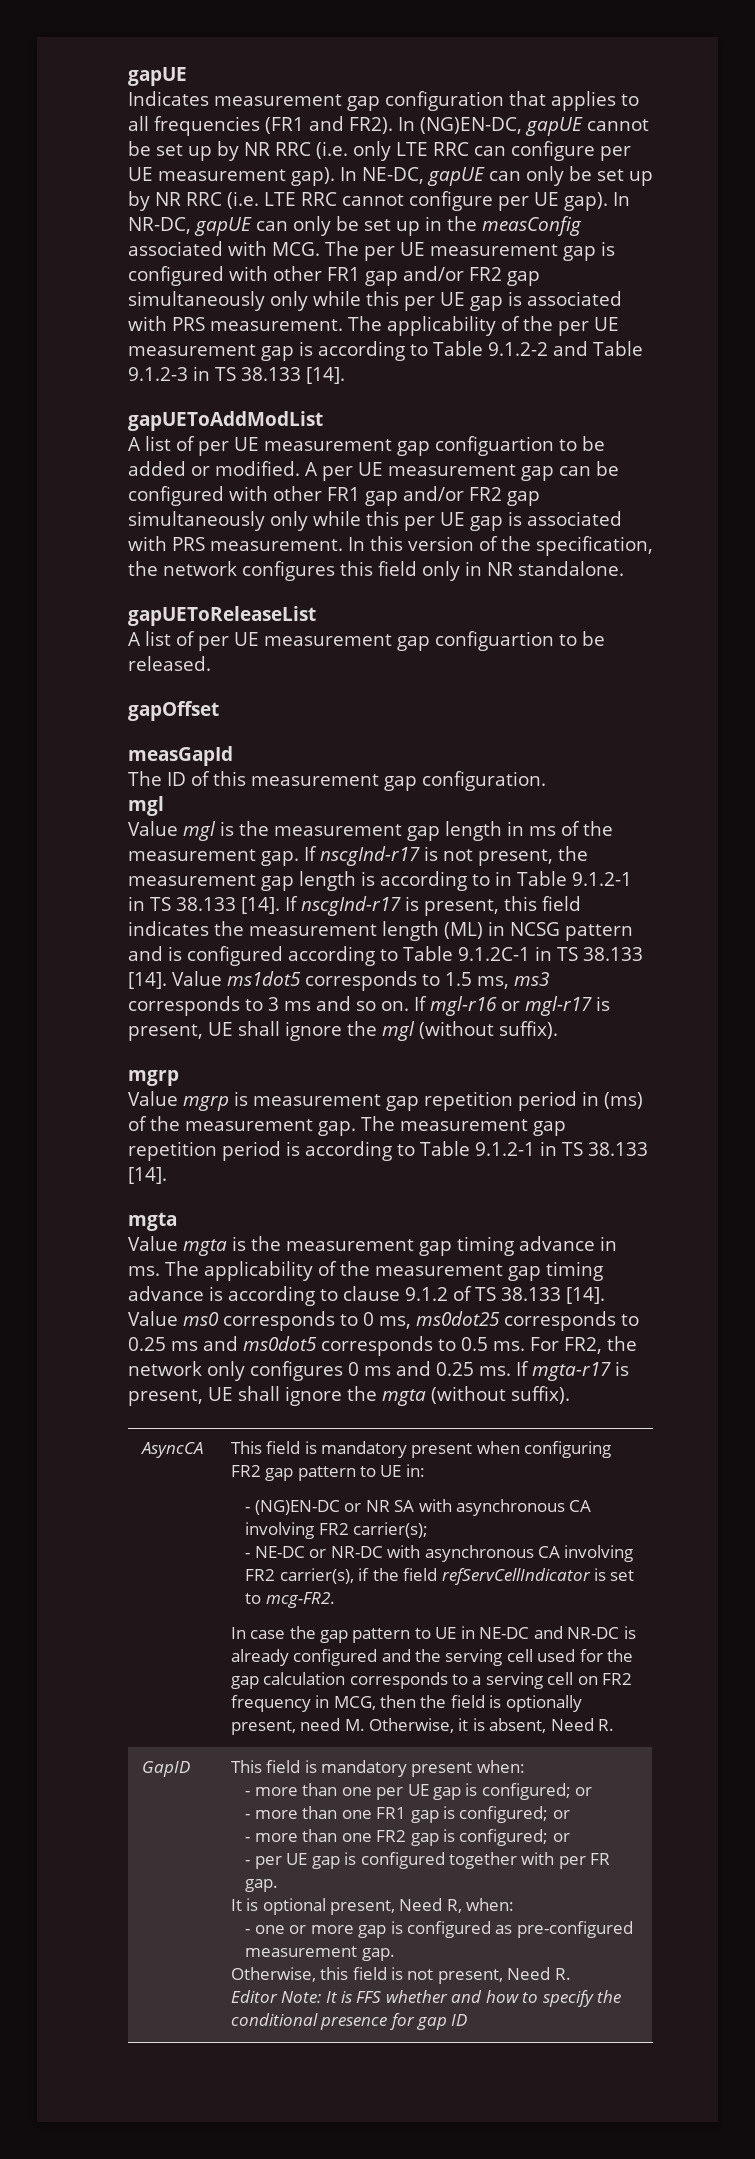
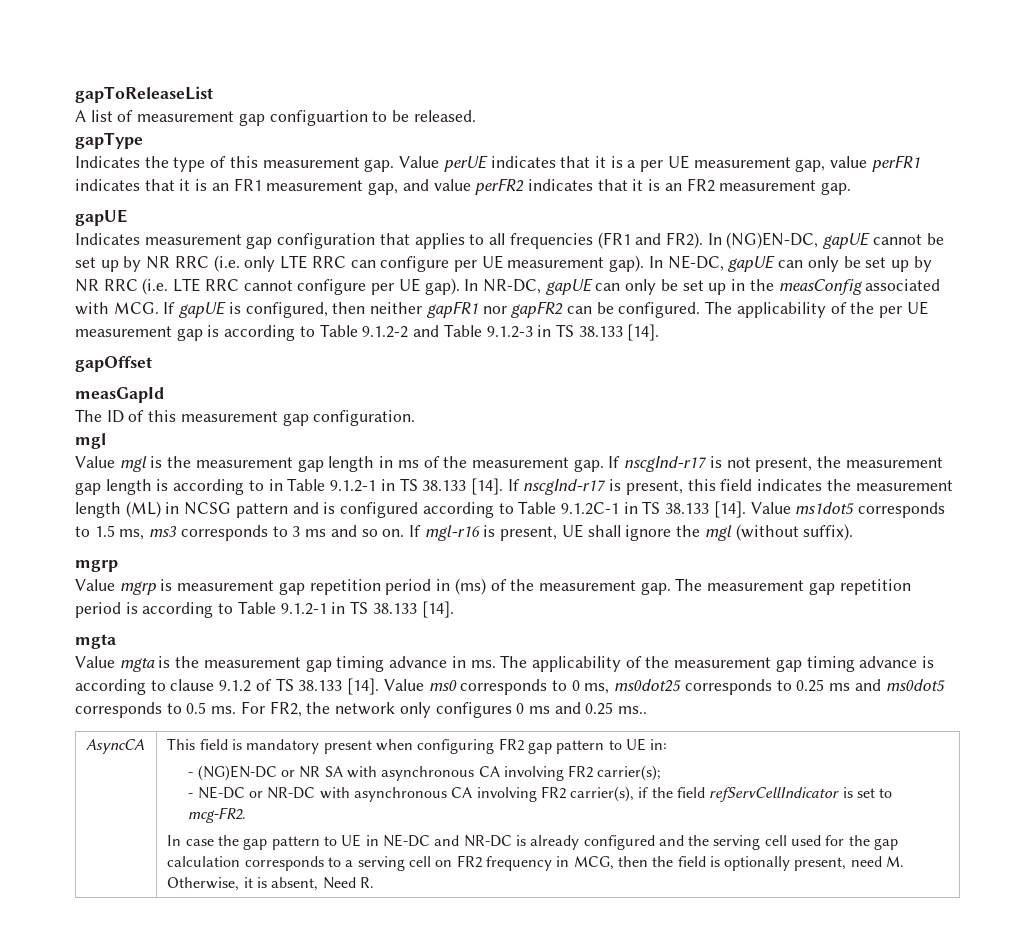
+ gapToReleaseList
+ A list of measurement gap configuartion to be released.
+ gapType
+ Indicates the type of this measurement gap. Value perUE indicates that it is a per UE measurement gap, value perFR1 indicates that it is an FR1 measurement gap, and value perFR2 indicates that it is an FR2 measurement gap.
- In NR-DC, gapUE can only be set up in the measConfig associated with MCG. The per UE measurement gap is configured with other FR1 gap and/or FR2 gap simultaneously only while this per UE gap is associated with PRS measurement.
+ In NR-DC, gapUE can only be set up in the measConfig associated with MCG. If gapUE is configured, then neither gapFR1 nor gapFR2 can be configured.
- gapUEToAddModList
- A list of per UE measurement gap configuartion to be added or modified. A per UE measurement gap can be configured with other FR1 gap and/or FR2 gap simultaneously only while this per UE gap is associated with PRS measurement. In this version of the specification, the network configures this field only in NR standalone.
- gapUEToReleaseList
- A list of per UE measurement gap configuartion to be released.
- If mgl-r16 or mgl-r17 is present, UE shall ignore the mgl (without suffix).
+ If mgl-r16 is present, UE shall ignore the mgl (without suffix).
- For FR2, the network only configures 0 ms and 0.25 ms. If mgta-r17 is present, UE shall ignore the mgta (without suffix).
+ For FR2, the network only configures 0 ms and 0.25 ms..
- GapID | This field is mandatory present when:
- - more than one per UE gap is configured; or
- - more than one FR1 gap is configured; or
- - more than one FR2 gap is configured; or
- - per UE gap is configured together with per FR gap.
- It is optional present, Need R, when:
- - one or more gap is configured as pre-configured measurement gap.
- Otherwise, this field is not present, Need R.
- Editor Note: It is FFS whether and how to specify the conditional presence for gap ID

